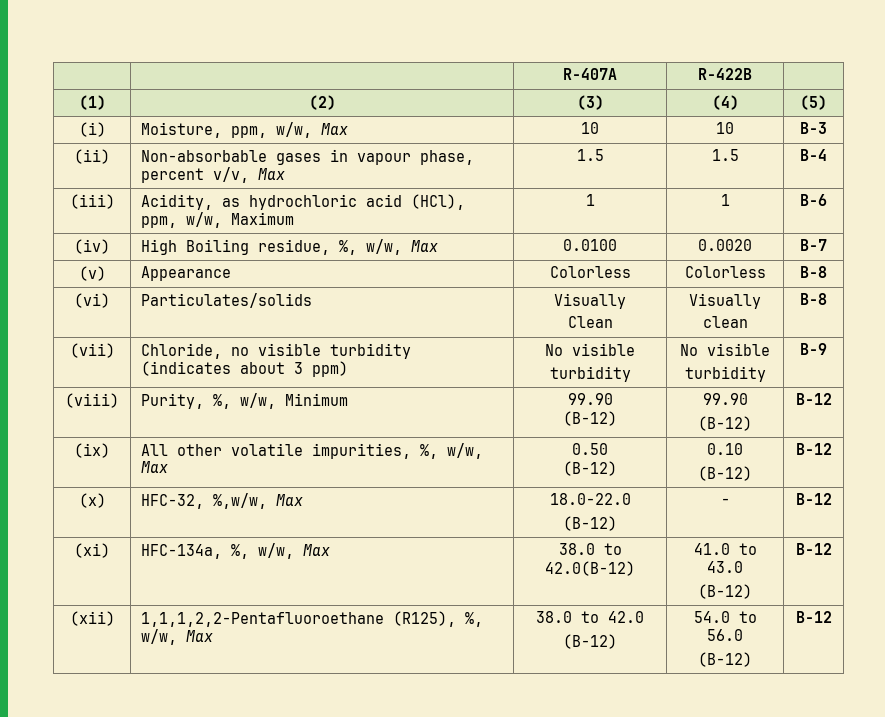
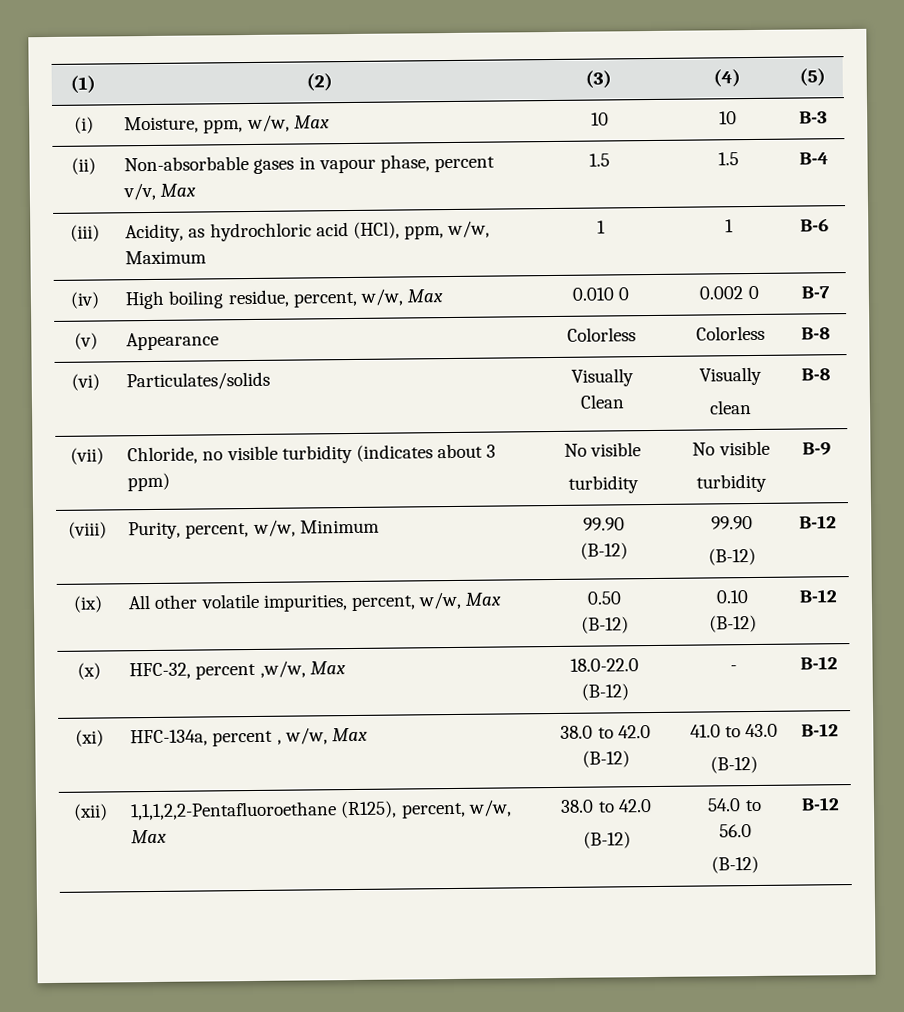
- | | R-407A | R-422B |
- (iv) | High Boiling residue, %, w/w, Max | 0.0100 | 0.0020 | B-7
+ (iv) | High boiling residue, percent, w/w, Max | 0.010 0 | 0.002 0 | B-7
- (viii) | Purity, %, w/w, Minimum | 99.90
+ (viii) | Purity, percent, w/w, Minimum | 99.90
- (ix) | All other volatile impurities, %, w/w, Max | 0.50
+ (ix) | All other volatile impurities, percent, w/w, Max | 0.50
- (x) | HFC-32, %,w/w, Max | 18.0-22.0
+ (x) | HFC-32, percent ,w/w, Max | 18.0-22.0
- (xi) | HFC-134a, %, w/w, Max | 38.0 to 42.0(B-12) | 41.0 to 43.0
+ (xi) | HFC-134a, percent , w/w, Max | 38.0 to 42.0 (B-12) | 41.0 to 43.0
- (xii) | 1,1,1,2,2-Pentafluoroethane (R125), %, w/w, Max | 38.0 to 42.0
+ (xii) | 1,1,1,2,2-Pentafluoroethane (R125), percent, w/w, Max | 38.0 to 42.0

